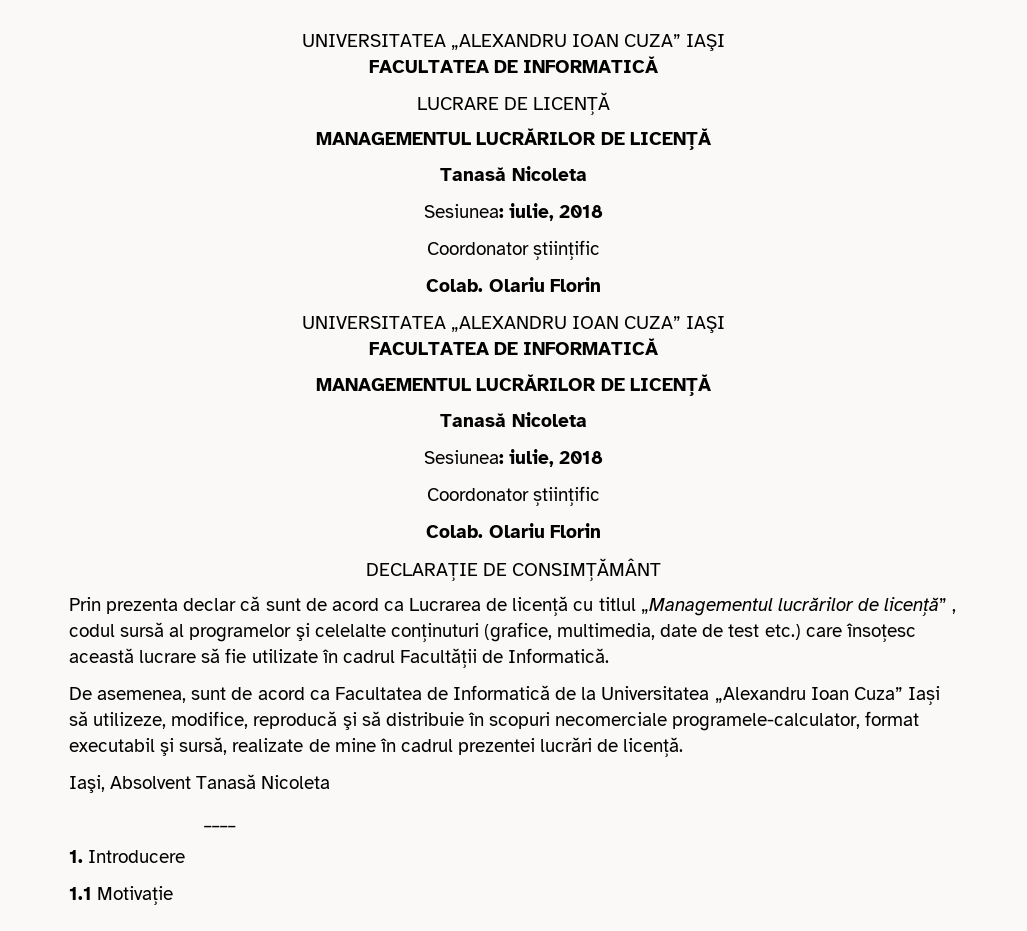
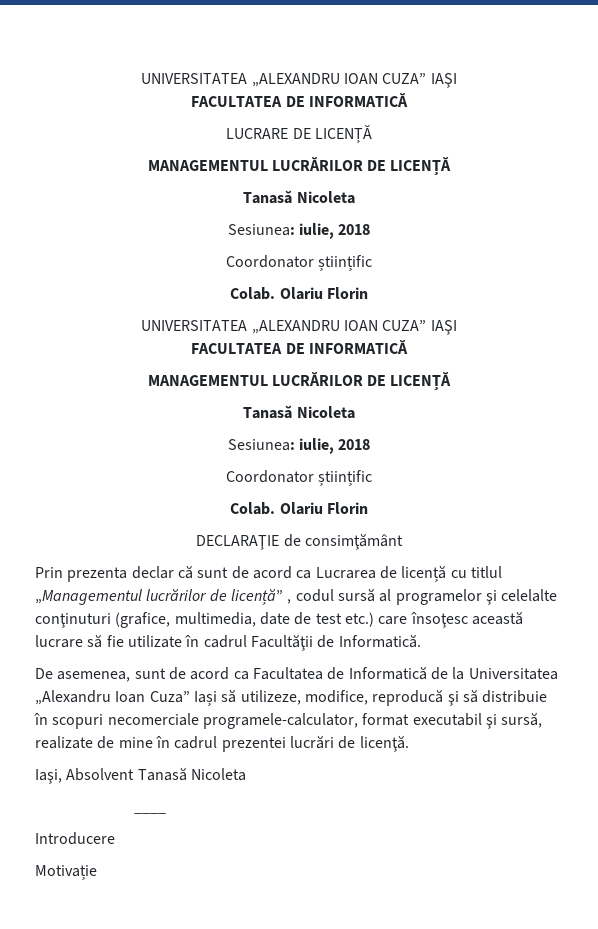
- DECLARAŢIE DE CONSIMŢĂMÂNT
+ DECLARAŢIE de consimţământ
- 1. Introducere
+ Introducere
- 1.1 Motivație
+ Motivație

